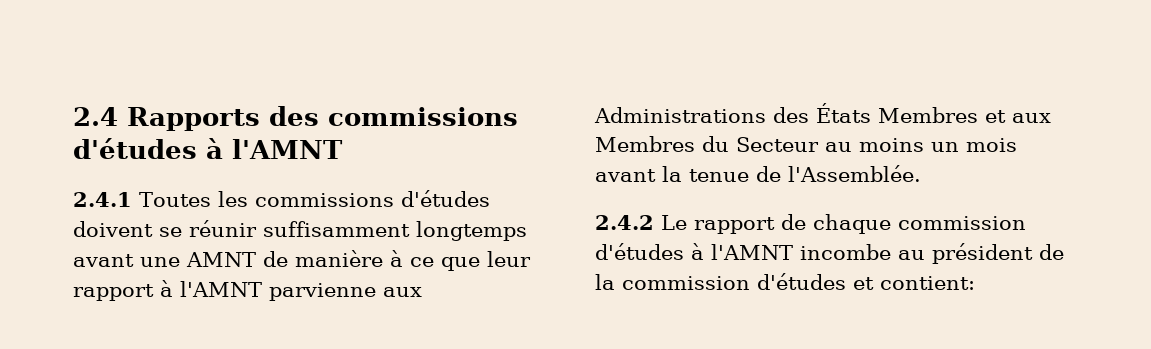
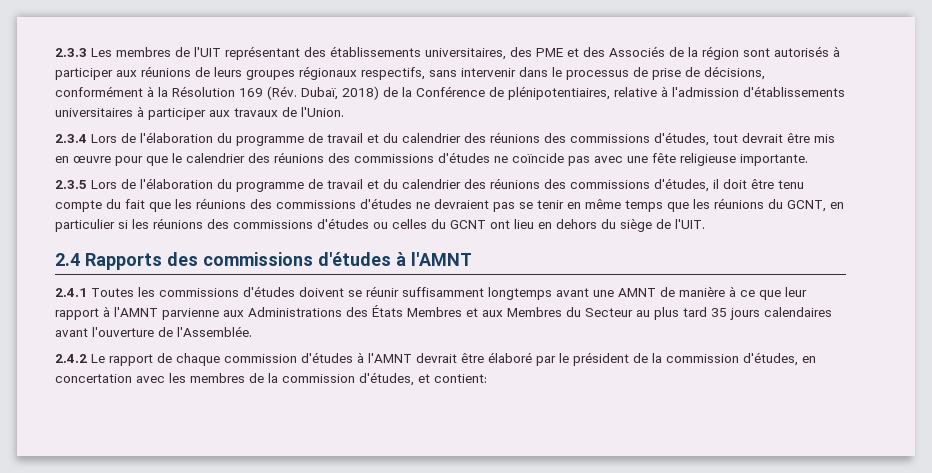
+ 2.3.3 Les membres de l'UIT représentant des établissements universitaires, des PME et des Associés de la région sont autorisés à participer aux réunions de leurs groupes régionaux respectifs, sans intervenir dans le processus de prise de décisions, conformément à la Résolution 169 (Rév. Dubaï, 2018) de la Conférence de plénipotentiaires, relative à l'admission d'établissements universitaires à participer aux travaux de l'Union.
+ 2.3.4 Lors de l'élaboration du programme de travail et du calendrier des réunions des commissions d'études, tout devrait être mis en œuvre pour que le calendrier des réunions des commissions d'études ne coïncide pas avec une fête religieuse importante.
+ 2.3.5 Lors de l'élaboration du programme de travail et du calendrier des réunions des commissions d'études, il doit être tenu compte du fait que les réunions des commissions d'études ne devraient pas se tenir en même temps que les réunions du GCNT, en particulier si les réunions des commissions d'études ou celles du GCNT ont lieu en dehors du siège de l'UIT.
- 2.4.1 Toutes les commissions d'études doivent se réunir suffisamment longtemps avant une AMNT de manière à ce que leur rapport à l'AMNT parvienne aux Administrations des États Membres et aux Membres du Secteur au moins un mois avant la tenue de l'Assemblée.
+ 2.4.1 Toutes les commissions d'études doivent se réunir suffisamment longtemps avant une AMNT de manière à ce que leur rapport à l'AMNT parvienne aux Administrations des États Membres et aux Membres du Secteur au plus tard 35 jours calendaires avant l'ouverture de l'Assemblée.
- 2.4.2 Le rapport de chaque commission d'études à l'AMNT incombe au président de la commission d'études et contient:
+ 2.4.2 Le rapport de chaque commission d'études à l'AMNT devrait être élaboré par le président de la commission d'études, en concertation avec les membres de la commission d'études, et contient:

